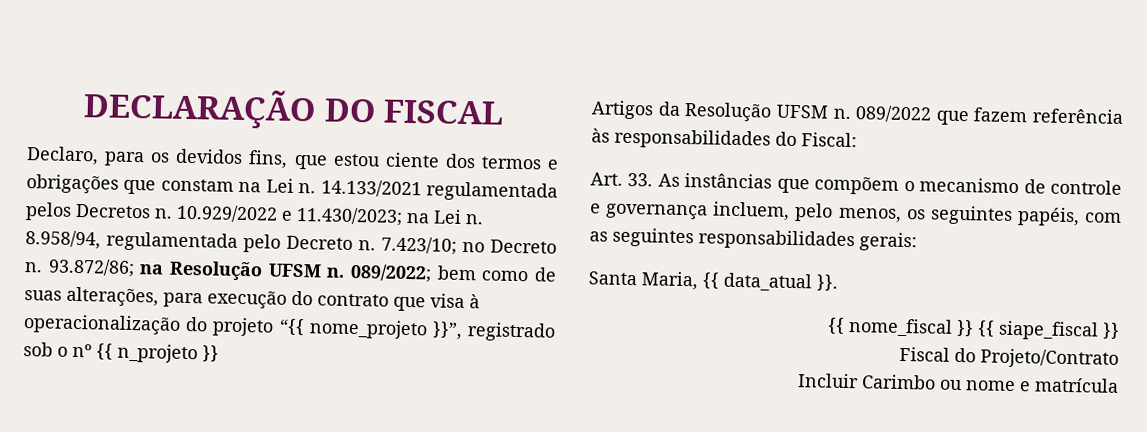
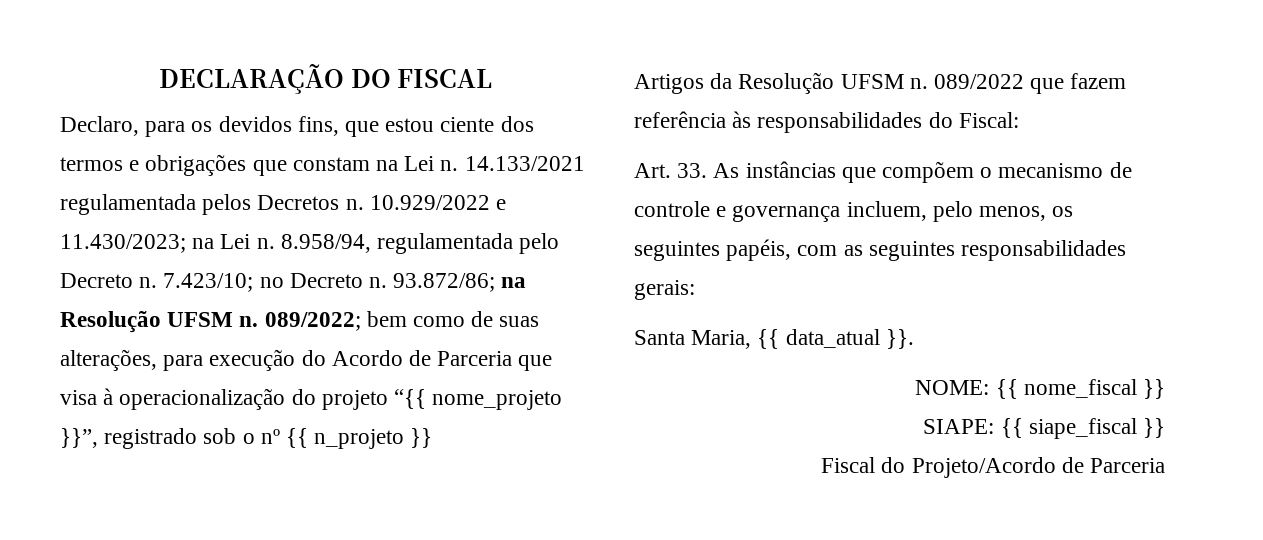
- 089/2022; bem como de suas alterações, para execução do contrato que visa à operacionalização do projeto “{{ nome_projeto }}”, registrado sob o nº {{ n_projeto }}
+ 089/2022; bem como de suas alterações, para execução do Acordo de Parceria que visa à operacionalização do projeto “{{ nome_projeto }}”, registrado sob o nº {{ n_projeto }}
- {{ nome_fiscal }} {{ siape_fiscal }}
+ NOME: {{ nome_fiscal }}
+ SIAPE: {{ siape_fiscal }}
- Fiscal do Projeto/Contrato
- Incluir Carimbo ou nome e matrícula
+ Fiscal do Projeto/Acordo de Parceria

